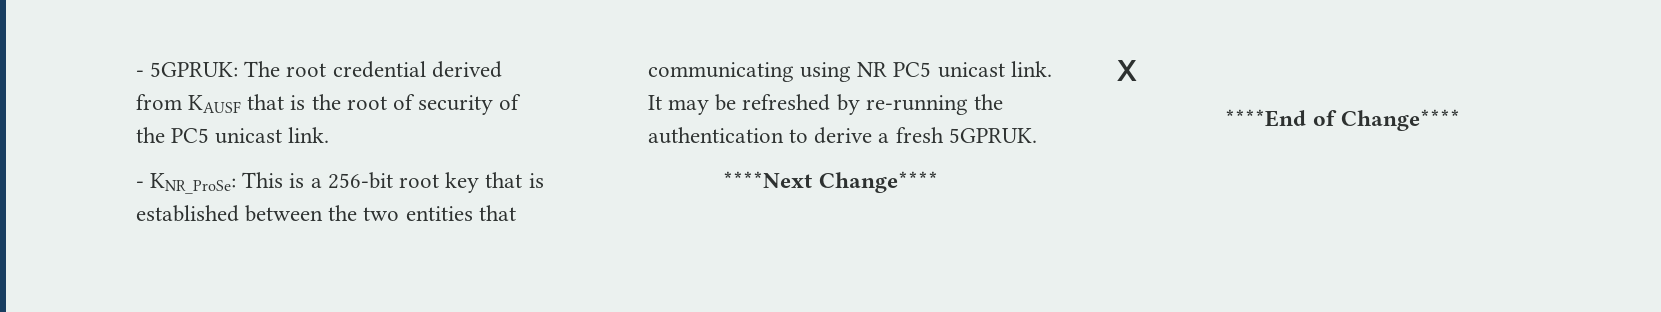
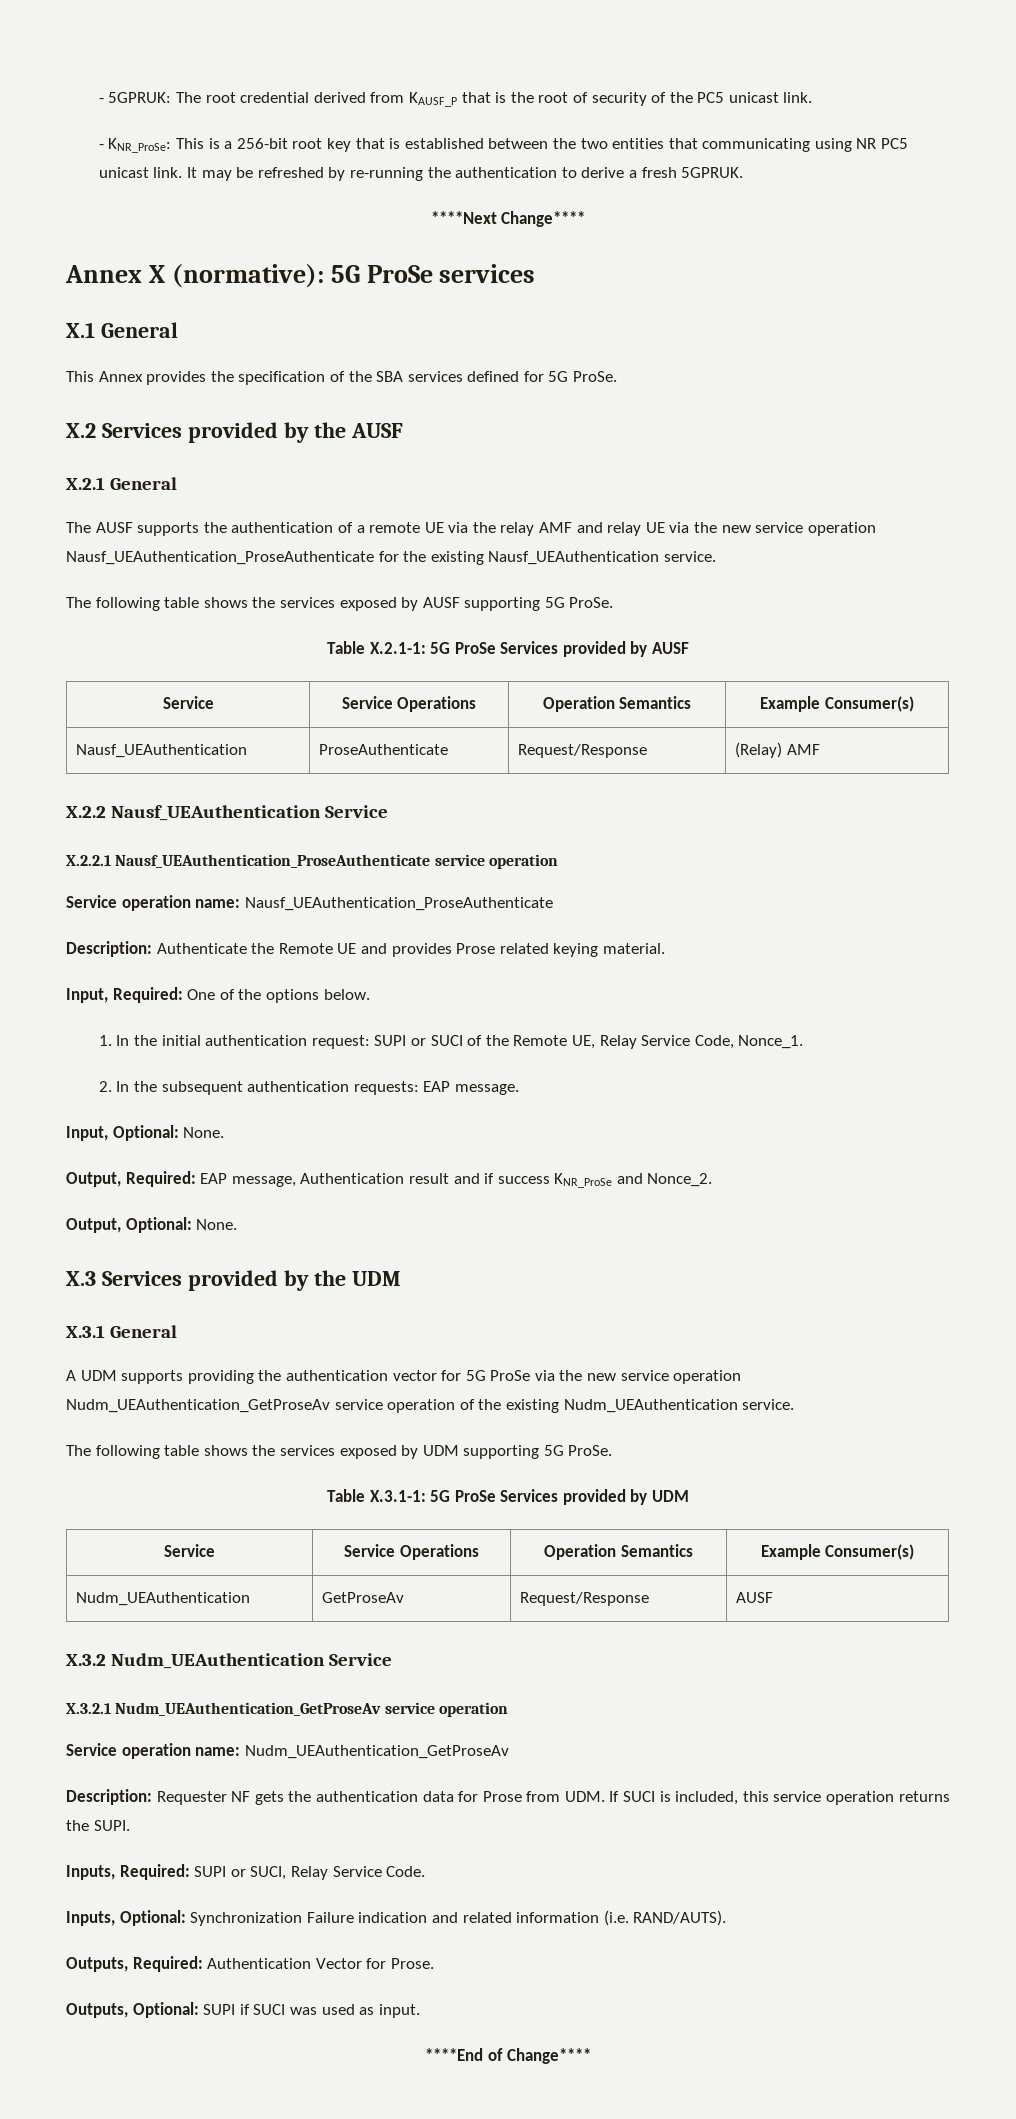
- - 5GPRUK: The root credential derived from KAUSF that is the root of security of the PC5 unicast link.
+ - 5GPRUK: The root credential derived from KAUSF_P that is the root of security of the PC5 unicast link.
- X
+ Annex X (normative): 5G ProSe services
+ X.1 General
+ This Annex provides the specification of the SBA services defined for 5G ProSe.
+ X.2 Services provided by the AUSF
+ X.2.1 General
+ The AUSF supports the authentication of a remote UE via the relay AMF and relay UE via the new service operation Nausf_UEAuthentication_ProseAuthenticate for the existing Nausf_UEAuthentication service.
+ The following table shows the services exposed by AUSF supporting 5G ProSe.
+ Table X.2.1-1: 5G ProSe Services provided by AUSF
+ Service | Service Operations | Operation Semantics | Example Consumer(s)
+ Nausf_UEAuthentication | ProseAuthenticate | Request/Response | (Relay) AMF
+ X.2.2 Nausf_UEAuthentication Service
+ X.2.2.1 Nausf_UEAuthentication_ProseAuthenticate service operation
+ Service operation name: Nausf_UEAuthentication_ProseAuthenticate
+ Description: Authenticate the Remote UE and provides Prose related keying material.
+ Input, Required: One of the options below.
+ 1. In the initial authentication request: SUPI or SUCI of the Remote UE, Relay Service Code, Nonce_1.
+ 2. In the subsequent authentication requests: EAP message.
+ Input, Optional: None.
+ Output, Required: EAP message, Authentication result and if success KNR_ProSe and Nonce_2.
+ Output, Optional: None.
+ X.3 Services provided by the UDM
+ X.3.1 General
+ A UDM supports providing the authentication vector for 5G ProSe via the new service operation Nudm_UEAuthentication_GetProseAv service operation of the existing Nudm_UEAuthentication service.
+ The following table shows the services exposed by UDM supporting 5G ProSe.
+ Table X.3.1-1: 5G ProSe Services provided by UDM
+ Service | Service Operations | Operation Semantics | Example Consumer(s)
+ Nudm_UEAuthentication | GetProseAv | Request/Response | AUSF
+ X.3.2 Nudm_UEAuthentication Service
+ X.3.2.1 Nudm_UEAuthentication_GetProseAv service operation
+ Service operation name: Nudm_UEAuthentication_GetProseAv
+ Description: Requester NF gets the authentication data for Prose from UDM. If SUCI is included, this service operation returns the SUPI.
+ Inputs, Required: SUPI or SUCI, Relay Service Code.
+ Inputs, Optional: Synchronization Failure indication and related information (i.e. RAND/AUTS).
+ Outputs, Required: Authentication Vector for Prose.
+ Outputs, Optional: SUPI if SUCI was used as input.

